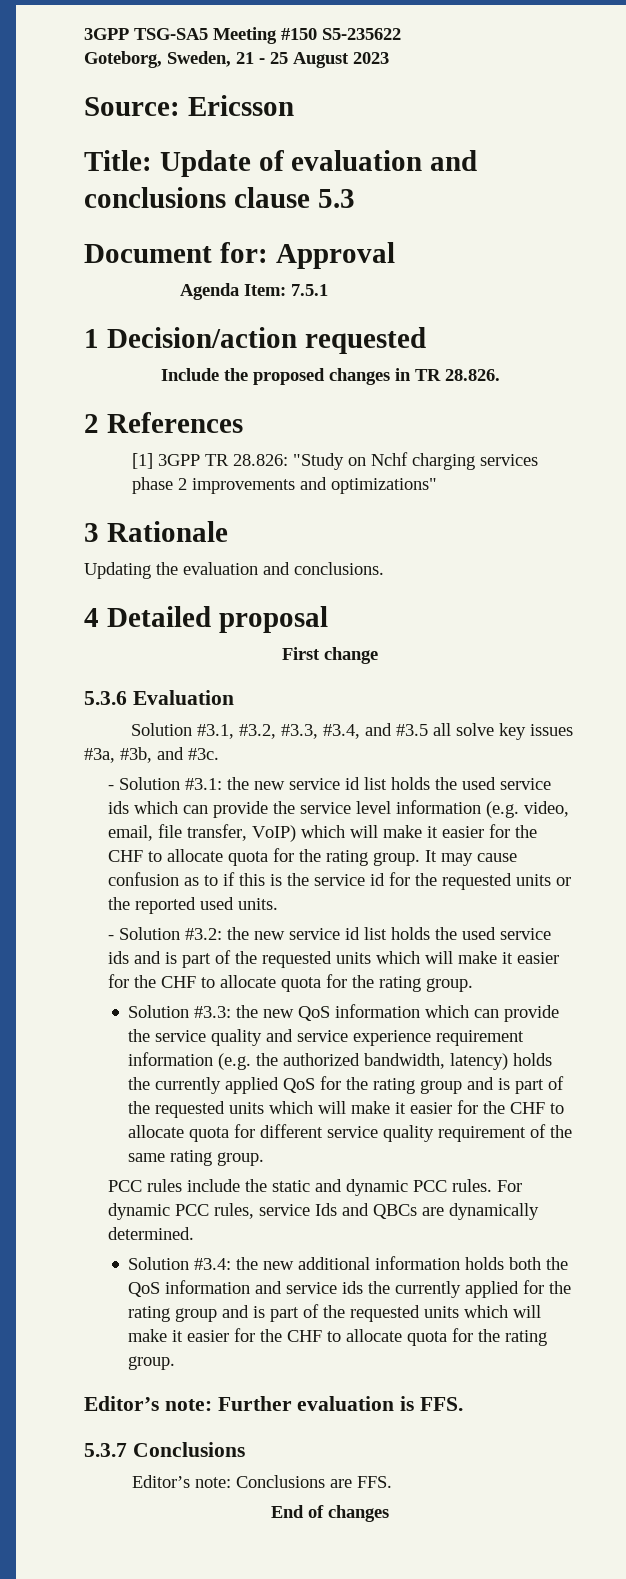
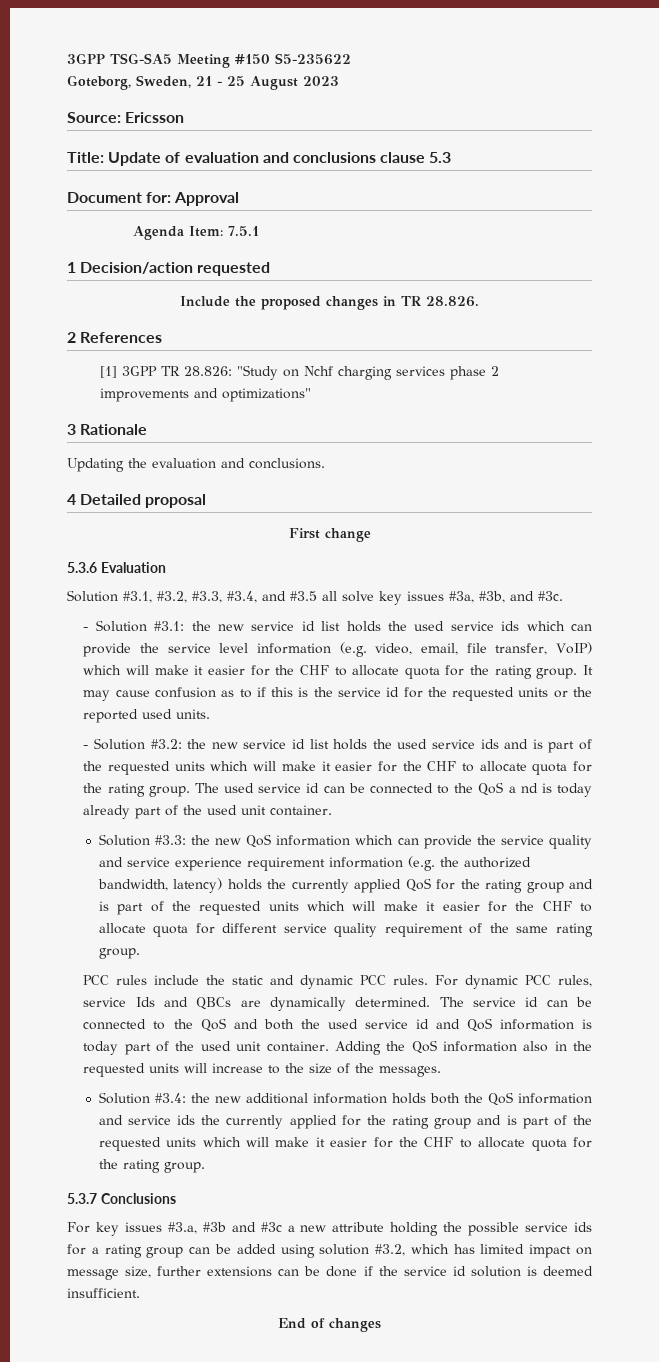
+ The used service id can be connected to the QoS a nd is today already part of the used unit container.
+ The service id can be connected to the QoS and both the used service id and QoS information is today part of the used unit container. Adding the QoS information also in the requested units will increase to the size of the messages.
- Editor’s note: Further evaluation is FFS.
  5.3.7 Conclusions
- Editor’s note: Conclusions are FFS.
+ For key issues #3.a, #3b and #3c a new attribute holding the possible service ids for a rating group can be added using solution #3.2, which has limited impact on message size, further extensions can be done if the service id solution is deemed insufficient.

